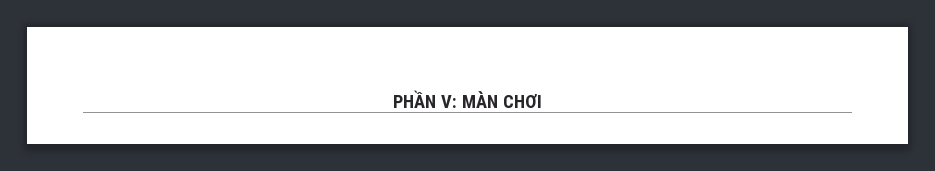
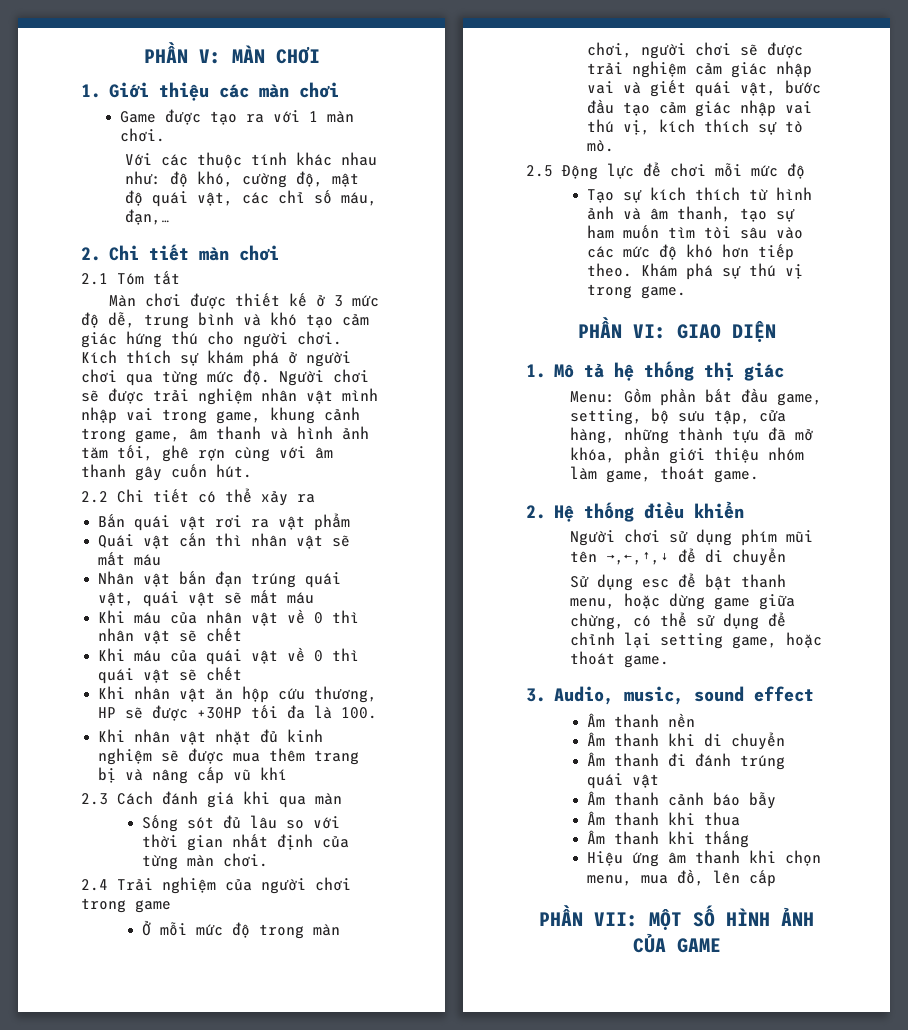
+ 1. Giới thiệu các màn chơi
+ Game được tạo ra với 1 màn chơi.
+ Với các thuộc tính khác nhau như: độ khó, cường độ, mật độ quái vật, các chỉ số máu, đạn,…
+ 2. Chi tiết màn chơi
+ 2.1 Tóm tắt
+ Màn chơi được thiết kế ở 3 mức độ dễ, trung bình và khó tạo cảm giác hứng thú cho người chơi. Kích thích sự khám phá ở người chơi qua từng mức độ. Người chơi sẽ được trải nghiệm nhân vật mình nhập vai trong game, khung cảnh trong game, âm thanh và hình ảnh tăm tối, ghê rợn cùng với âm thanh gây cuốn hút.
+ 2.2 Chi tiết có thể xảy ra
+ Bắn quái vật rơi ra vật phẩm
+ Quái vật cắn thì nhân vật sẽ mất máu
+ Nhân vật bắn đạn trúng quái vật, quái vật sẽ mất máu
+ Khi máu của nhân vật về 0 thì nhân vật sẽ chết
+ Khi máu của quái vật về 0 thì quái vật sẽ chết
+ Khi nhân vật ăn hộp cứu thương, HP sẽ được +30HP tối đa là 100.
+ Khi nhân vật nhặt đủ kinh nghiệm sẽ được mua thêm trang bị và nâng cấp vũ khí
+ 2.3 Cách đánh giá khi qua màn
+ Sống sót đủ lâu so với thời gian nhất định của từng màn chơi.
+ 2.4 Trải nghiệm của người chơi trong game
+ Ở mỗi mức độ trong màn chơi, người chơi sẽ được trải nghiệm cảm giác nhập vai và giết quái vật, bước đầu tạo cảm giác nhập vai thú vị, kích thích sự tò mò.
+ 2.5 Động lực để chơi mỗi mức độ
+ Tạo sự kích thích từ hình ảnh và âm thanh, tạo sự ham muốn tìm tòi sâu vào các mức độ khó hơn tiếp theo. Khám phá sự thú vị trong game.
+ PHẦN VI: GIAO DIỆN
+ 1. Mô tả hệ thống thị giác
+ Menu: Gồm phần bắt đầu game, setting, bộ sưu tập, cửa hàng, những thành tựu đã mở khóa, phần giới thiệu nhóm làm game, thoát game.
+ 2. Hệ thống điều khiển
+ Người chơi sử dụng phím mũi tên →,←,↑,↓ để di chuyển
+ Sử dụng esc để bật thanh menu, hoặc dừng game giữa chừng, có thể sử dụng để chỉnh lại setting game, hoặc thoát game.
+ 3. Audio, music, sound effect
+ Âm thanh nền
+ Âm thanh khi di chuyển
+ Âm thanh đi đánh trúng quái vật
+ Âm thanh cảnh báo bẫy
+ Âm thanh khi thua
+ Âm thanh khi thắng
+ Hiệu ứng âm thanh khi chọn menu, mua đồ, lên cấp
+ PHẦN VII: MỘT SỐ HÌNH ẢNH CỦA GAME

